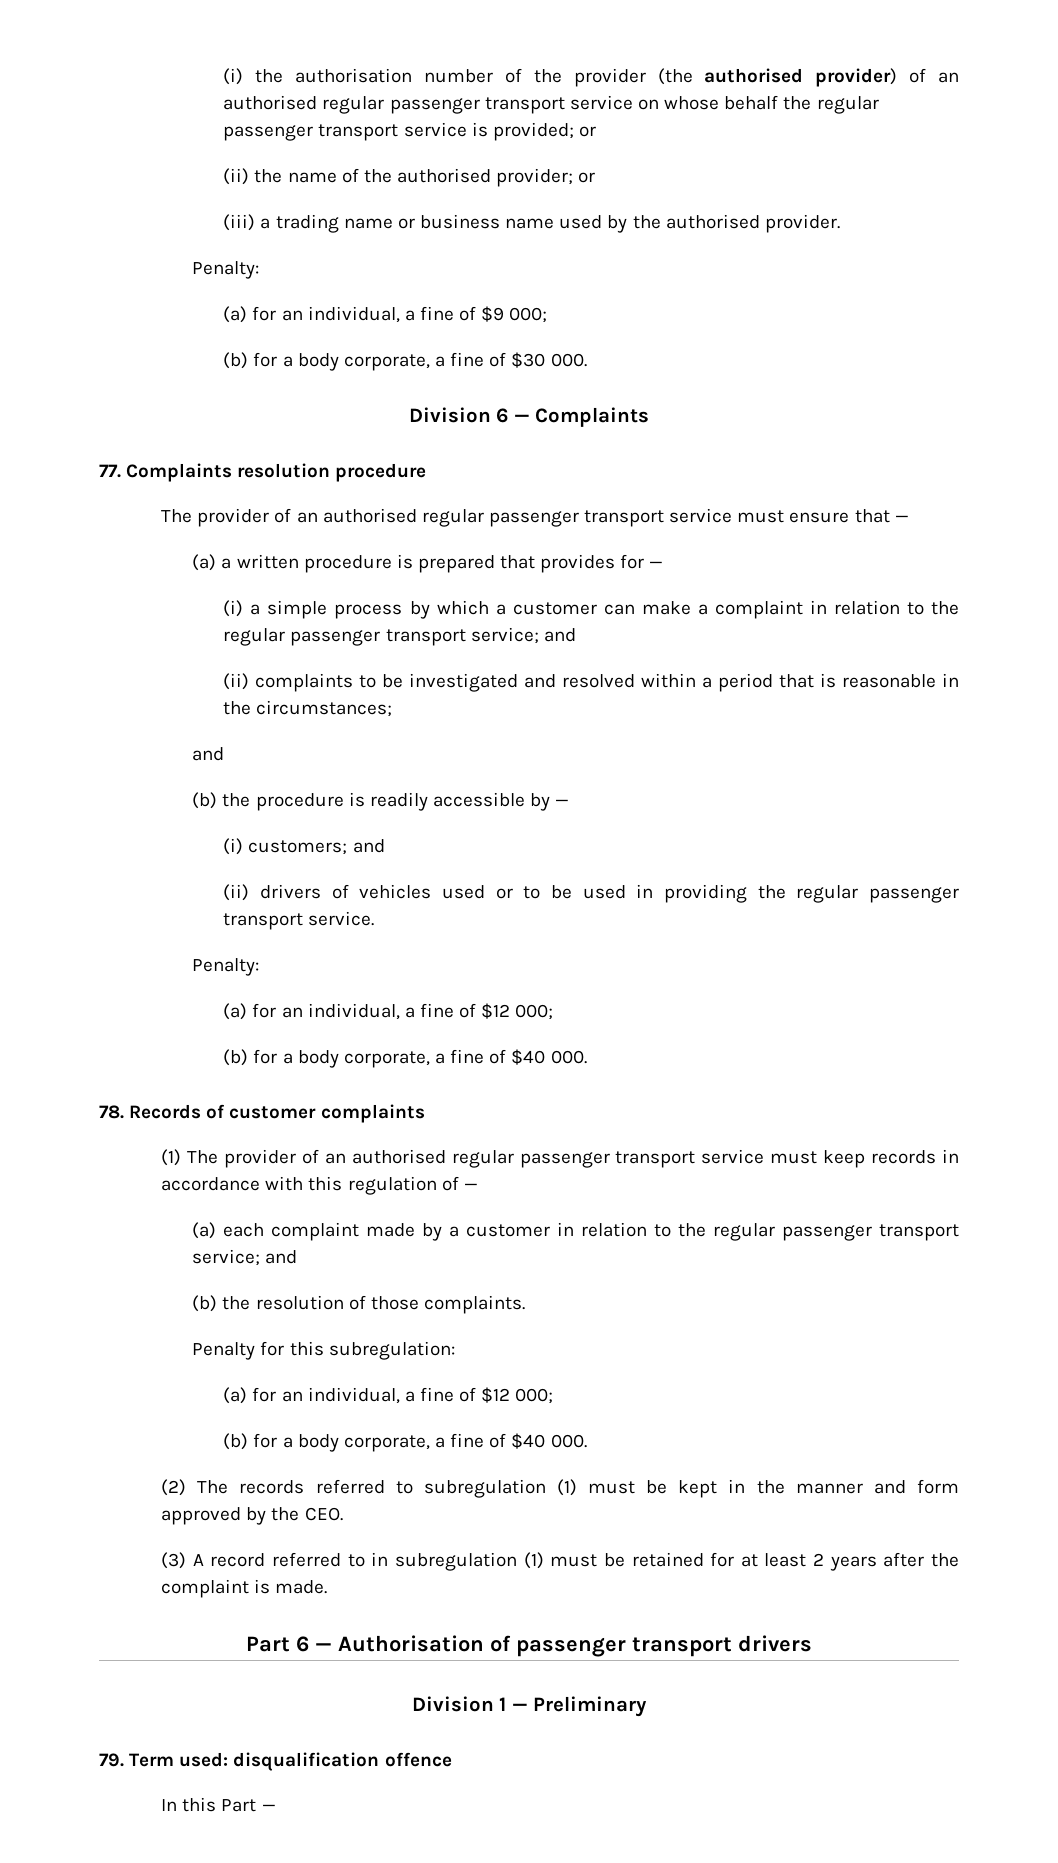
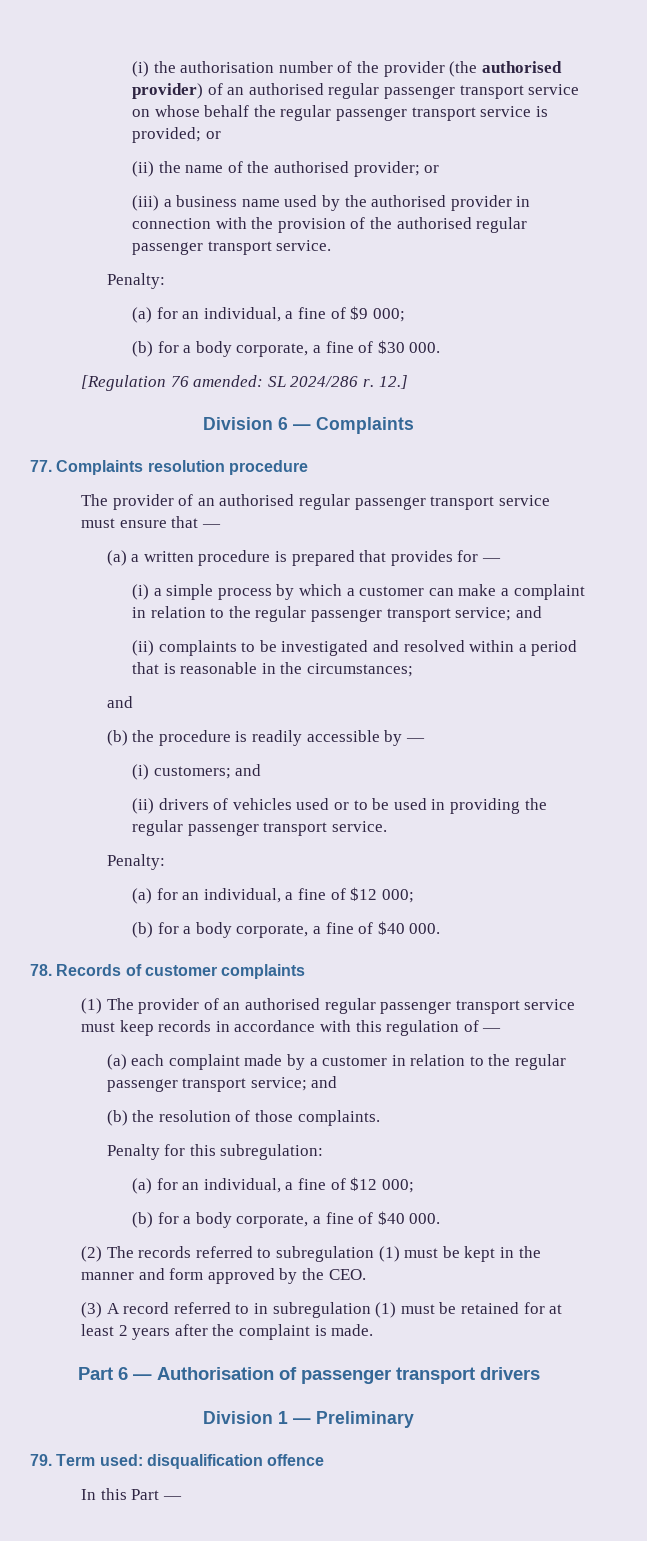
- (iii) a trading name or business name used by the authorised provider.
+ (iii) a business name used by the authorised provider in connection with the provision of the authorised regular passenger transport service.
+ [Regulation 76 amended: SL 2024/286 r. 12.]

